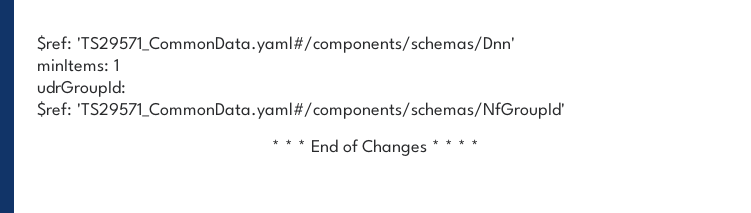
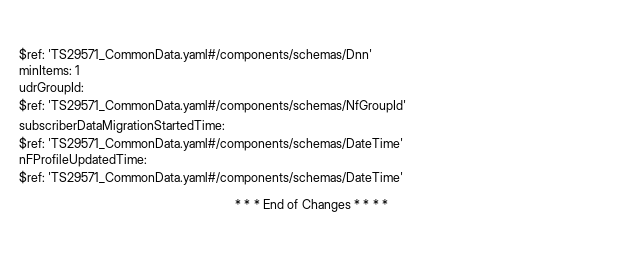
+ subscriberDataMigrationStartedTime:
+ $ref: 'TS29571_CommonData.yaml#/components/schemas/DateTime'
+ nFProfileUpdatedTime:
+ $ref: 'TS29571_CommonData.yaml#/components/schemas/DateTime'

